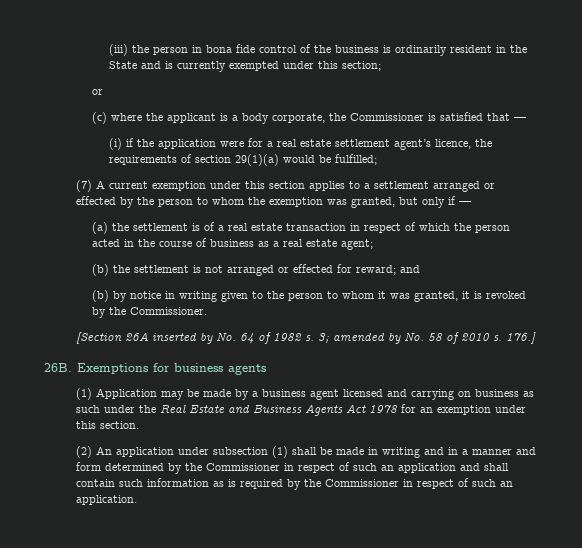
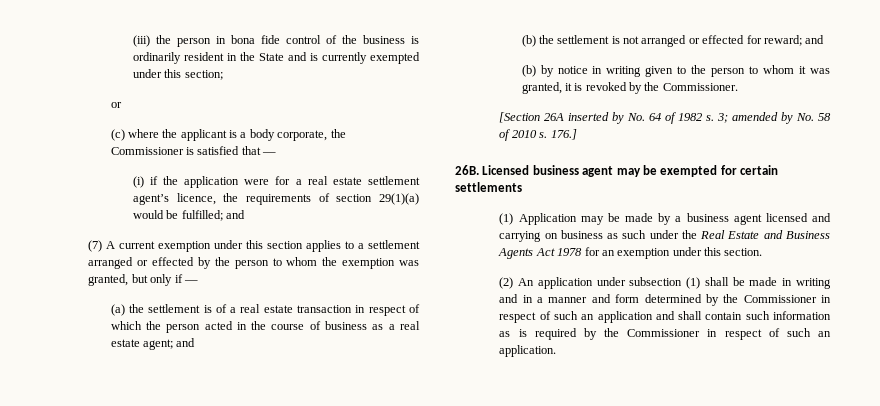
- (i) if the application were for a real estate settlement agent’s licence, the requirements of section 29(1)(a) would be fulfilled;
+ (i) if the application were for a real estate settlement agent’s licence, the requirements of section 29(1)(a) would be fulfilled; and
- (a) the settlement is of a real estate transaction in respect of which the person acted in the course of business as a real estate agent;
+ (a) the settlement is of a real estate transaction in respect of which the person acted in the course of business as a real estate agent; and
- Exemptions for business agents
+ Licensed business agent may be exempted for certain settlements

